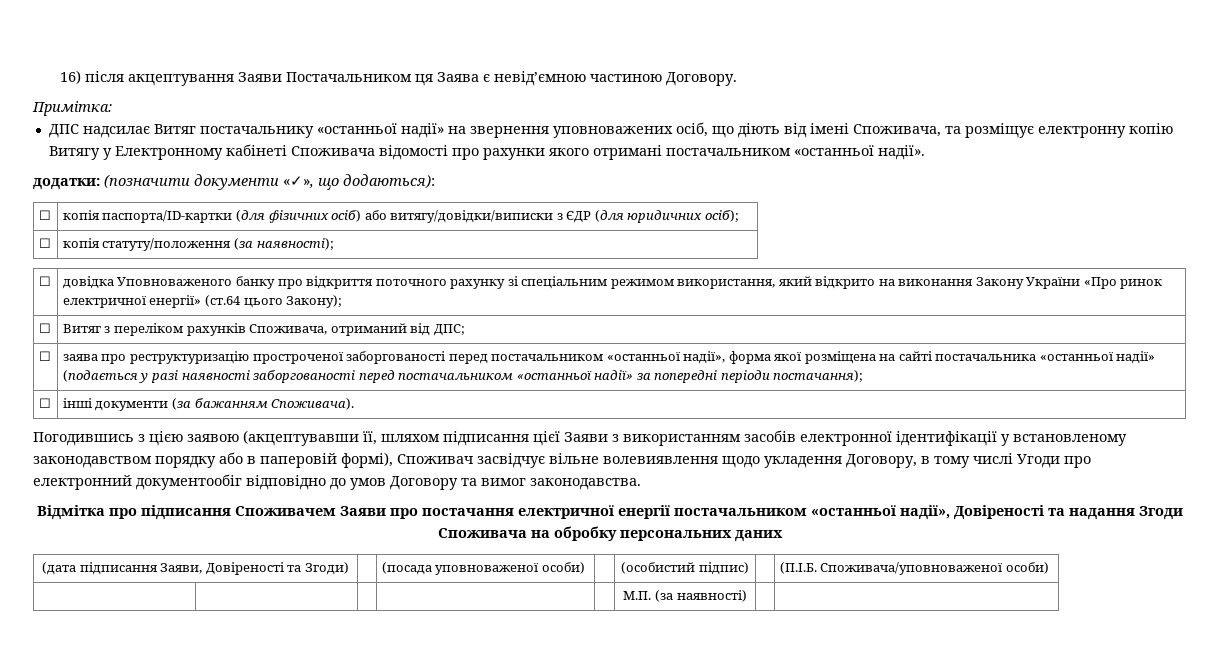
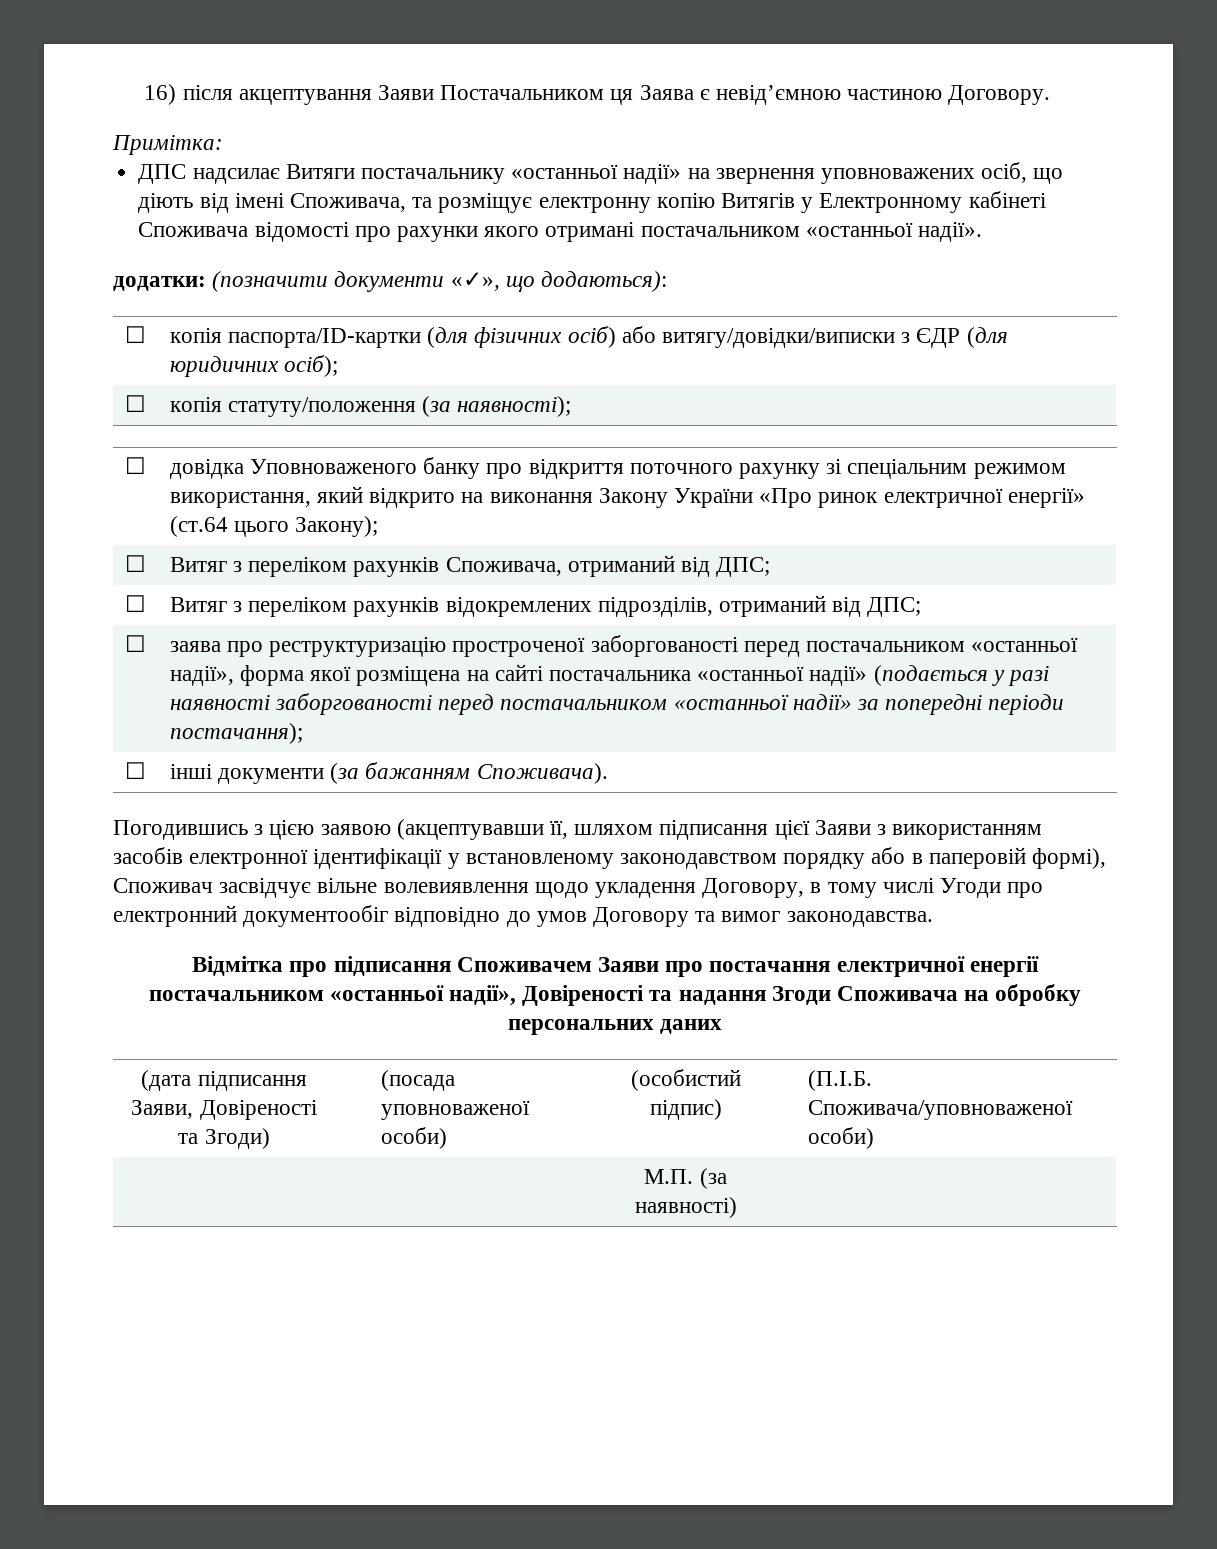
- ДПС надсилає Витяг постачальнику «останньої надії» на звернення уповноважених осіб, що діють від імені Споживача, та розміщує електронну копію Витягу у Електронному кабінеті Споживача відомості про рахунки якого отримані постачальником «останньої надії».
+ ДПС надсилає Витяги постачальнику «останньої надії» на звернення уповноважених осіб, що діють від імені Споживача, та розміщує електронну копію Витягів у Електронному кабінеті Споживача відомості про рахунки якого отримані постачальником «останньої надії».
+ ☐ | Витяг з переліком рахунків відокремлених підрозділів, отриманий від ДПС;

